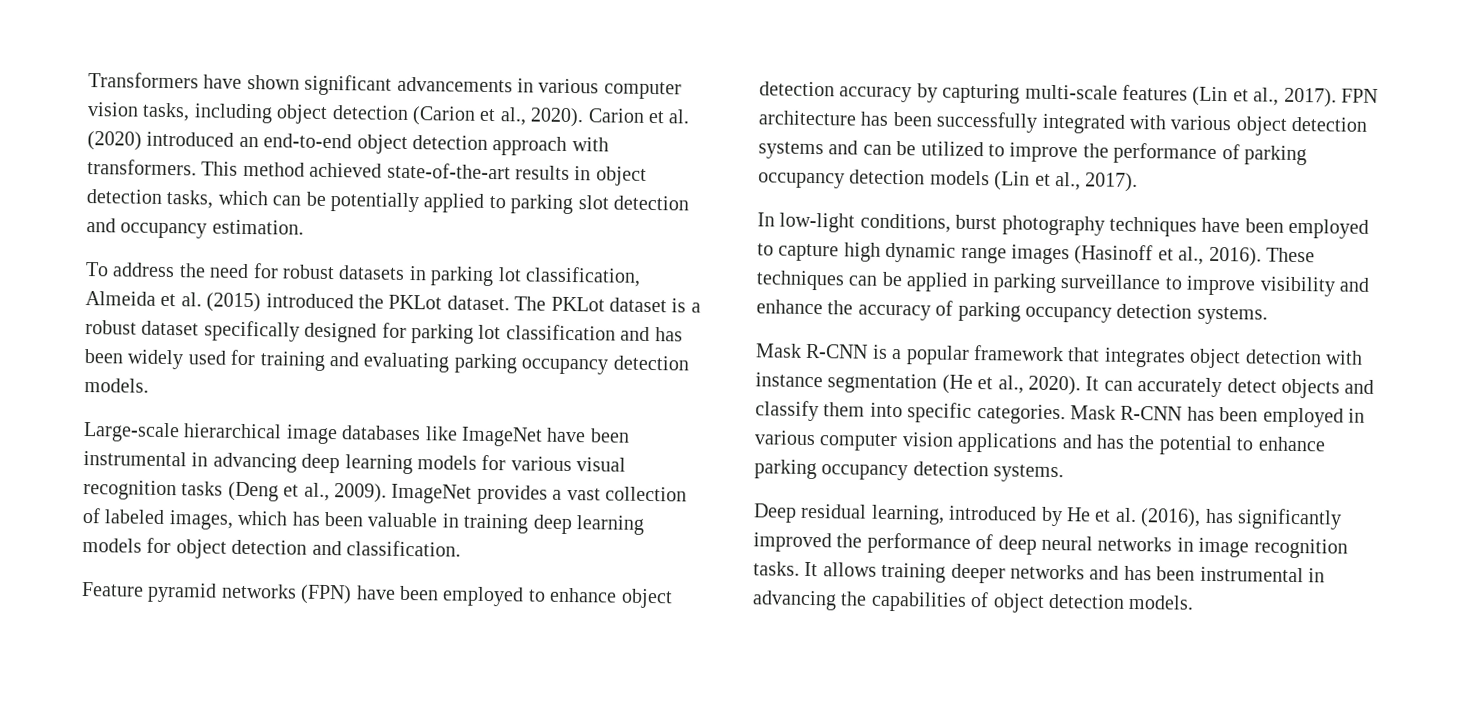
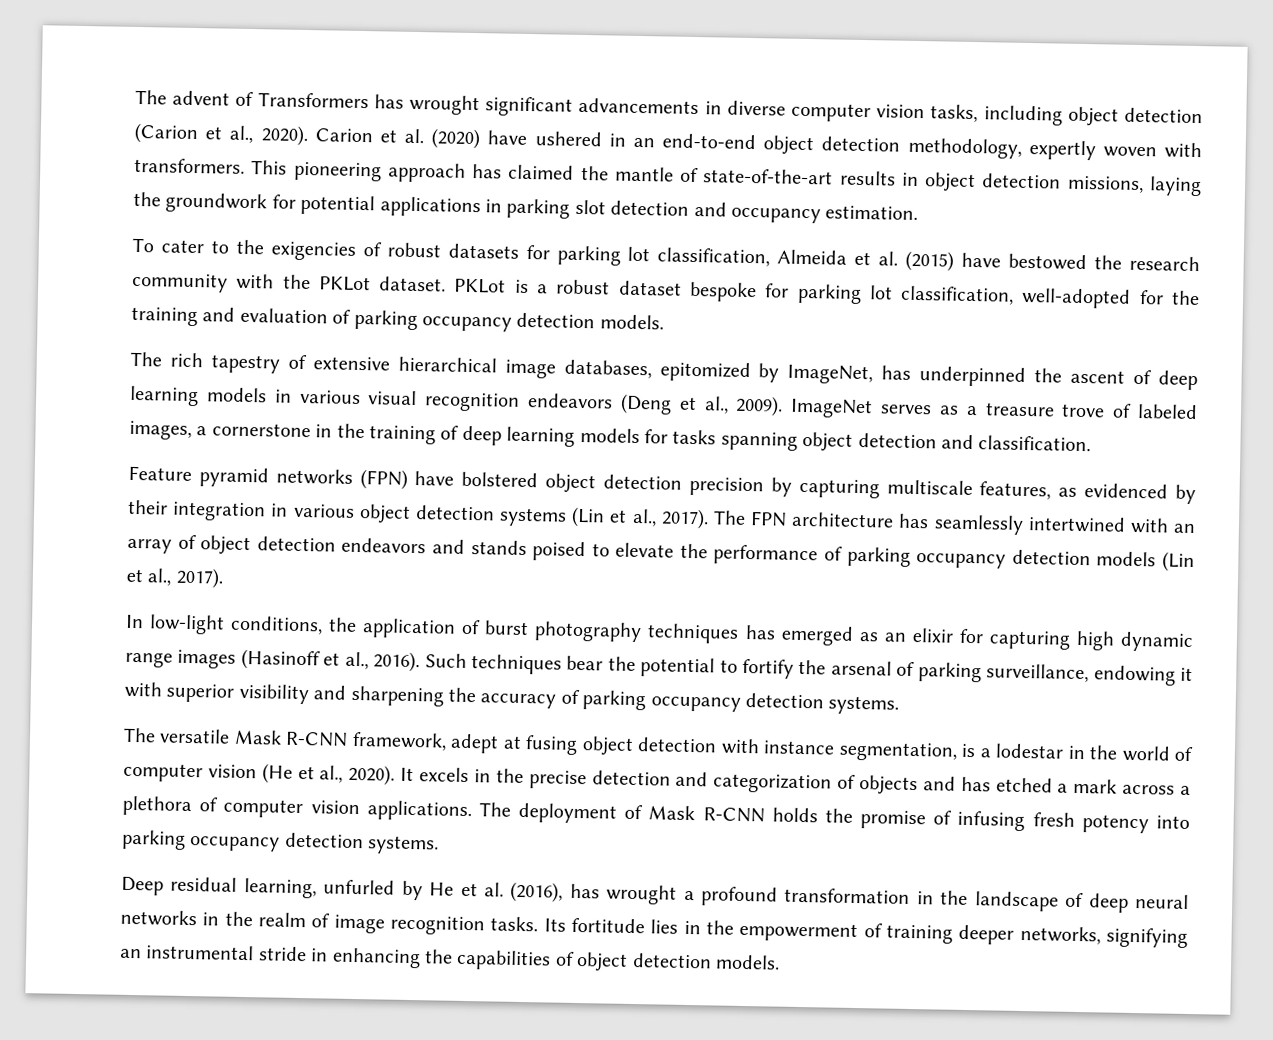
- Transformers have shown significant advancements in various computer vision tasks, including object detection (Carion et al., 2020).
+ The advent of Transformers has wrought significant advancements in diverse computer vision tasks, including object detection (Carion et al., 2020).
- Carion et al. (2020) introduced an end-to-end object detection approach with transformers. This method achieved state-of-the-art results in object detection tasks, which can be potentially applied to parking slot detection and occupancy estimation.
+ Carion et al. (2020) have ushered in an end-to-end object detection methodology, expertly woven with transformers. This pioneering approach has claimed the mantle of state-of-the-art results in object detection missions, laying the groundwork for potential applications in parking slot detection and occupancy estimation.
- To address the need for robust datasets in parking lot classification, Almeida et al. (2015) introduced the PKLot dataset. The PKLot dataset is a robust dataset specifically designed for parking lot classification and has been widely used for training and evaluating parking occupancy detection models.
- Large-scale hierarchical image databases like ImageNet have been instrumental in advancing deep learning models for various visual recognition tasks (Deng et al., 2009).
+ To cater to the exigencies of robust datasets for parking lot classification, Almeida et al. (2015) have bestowed the research community with the PKLot dataset. PKLot is a robust dataset bespoke for parking lot classification, well-adopted for the training and evaluation of parking occupancy detection models.
+ The rich tapestry of extensive hierarchical image databases, epitomized by ImageNet, has underpinned the ascent of deep learning models in various visual recognition endeavors (Deng et al., 2009).
- ImageNet provides a vast collection of labeled images, which has been valuable in training deep learning models for object detection and classification.
+ ImageNet serves as a treasure trove of labeled images, a cornerstone in the training of deep learning models for tasks spanning object detection and classification.
- Feature pyramid networks (FPN) have been employed to enhance object detection accuracy by capturing multi-scale features (Lin et al., 2017). FPN architecture has been successfully integrated with various object detection systems and can be utilized to improve the performance of parking occupancy detection models (Lin et al., 2017).
+ Feature pyramid networks (FPN) have bolstered object detection precision by capturing multiscale features, as evidenced by their integration in various object detection systems (Lin et al., 2017). The FPN architecture has seamlessly intertwined with an array of object detection endeavors and stands poised to elevate the performance of parking occupancy detection models (Lin et al., 2017).
- In low-light conditions, burst photography techniques have been employed to capture high dynamic range images (Hasinoff et al., 2016).
+ In low-light conditions, the application of burst photography techniques has emerged as an elixir for capturing high dynamic range images (Hasinoff et al., 2016).
- These techniques can be applied in parking surveillance to improve visibility and enhance the accuracy of parking occupancy detection systems.
+ Such techniques bear the potential to fortify the arsenal of parking surveillance, endowing it with superior visibility and sharpening the accuracy of parking occupancy detection systems.
- Mask R-CNN is a popular framework that integrates object detection with instance segmentation (He et al., 2020).
+ The versatile Mask R-CNN framework, adept at fusing object detection with instance segmentation, is a lodestar in the world of computer vision (He et al., 2020).
- It can accurately detect objects and classify them into specific categories. Mask R-CNN has been employed in various computer vision applications and has the potential to enhance parking occupancy detection systems.
+ It excels in the precise detection and categorization of objects and has etched a mark across a plethora of computer vision applications. The deployment of Mask R-CNN holds the promise of infusing fresh potency into parking occupancy detection systems.
- Deep residual learning, introduced by He et al. (2016), has significantly improved the performance of deep neural networks in image recognition tasks. It allows training deeper networks and has been instrumental in advancing the capabilities of object detection models.
+ Deep residual learning, unfurled by He et al. (2016), has wrought a profound transformation in the landscape of deep neural networks in the realm of image recognition tasks. Its fortitude lies in the empowerment of training deeper networks, signifying an instrumental stride in enhancing the capabilities of object detection models.

